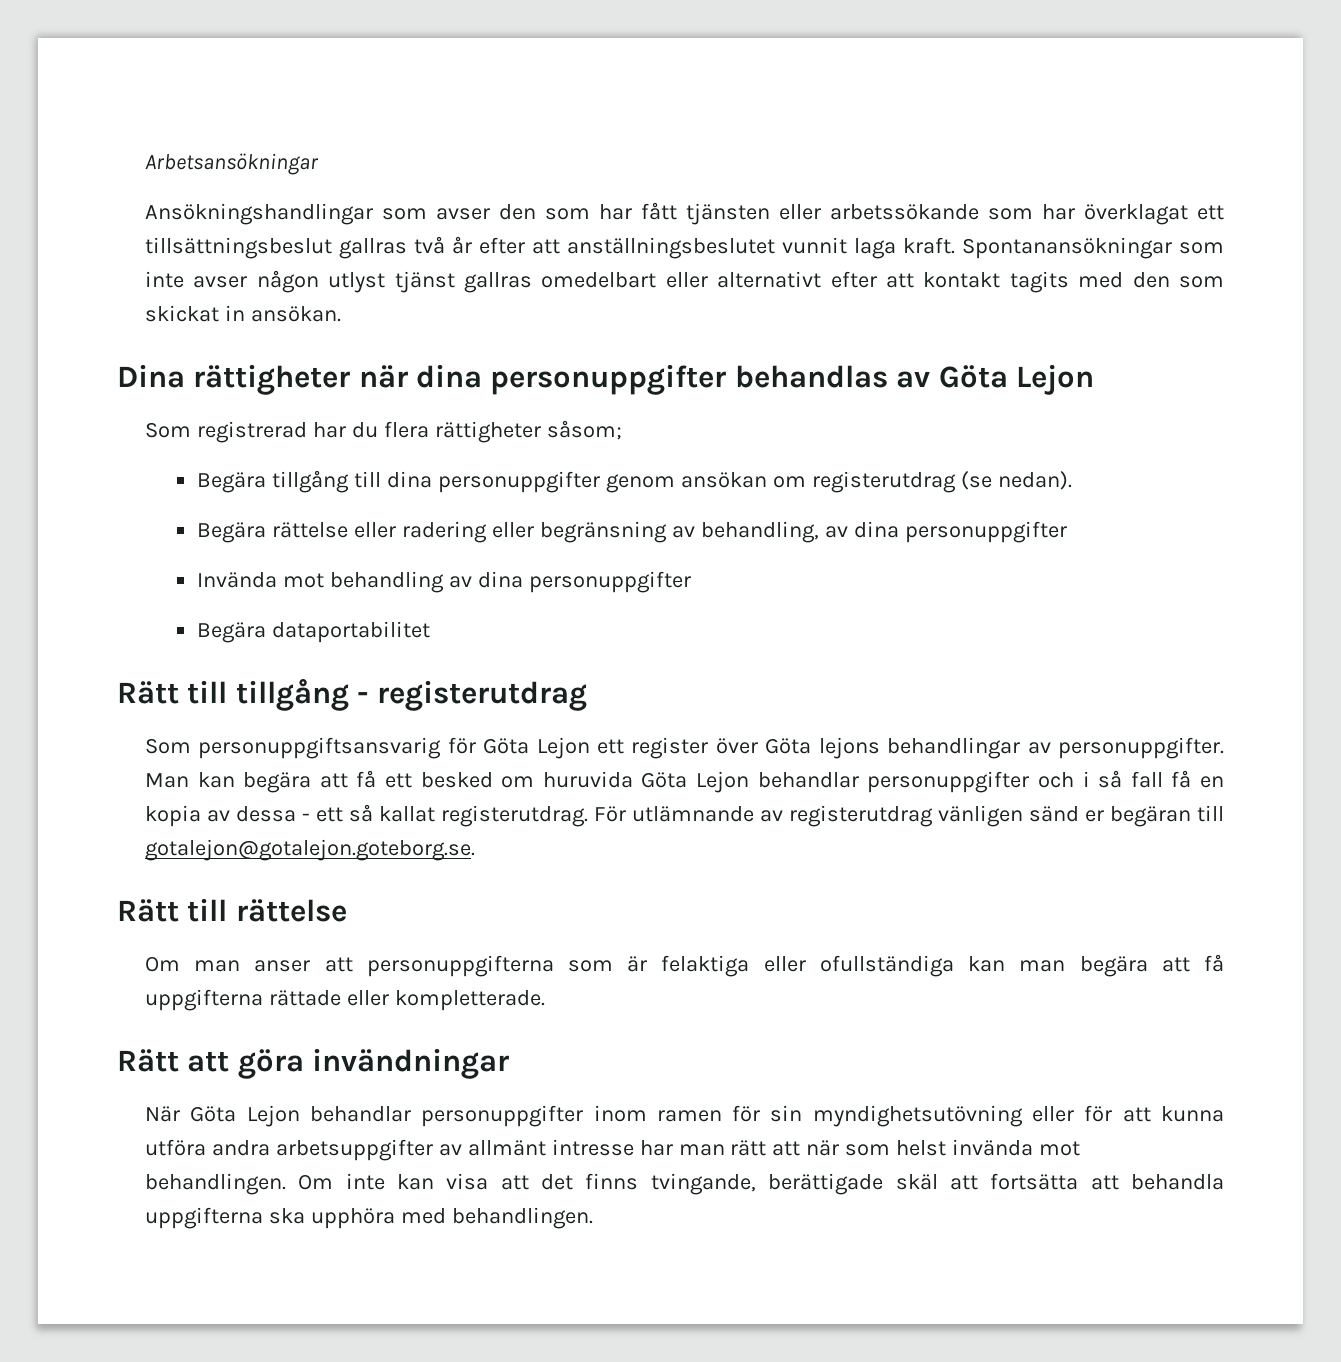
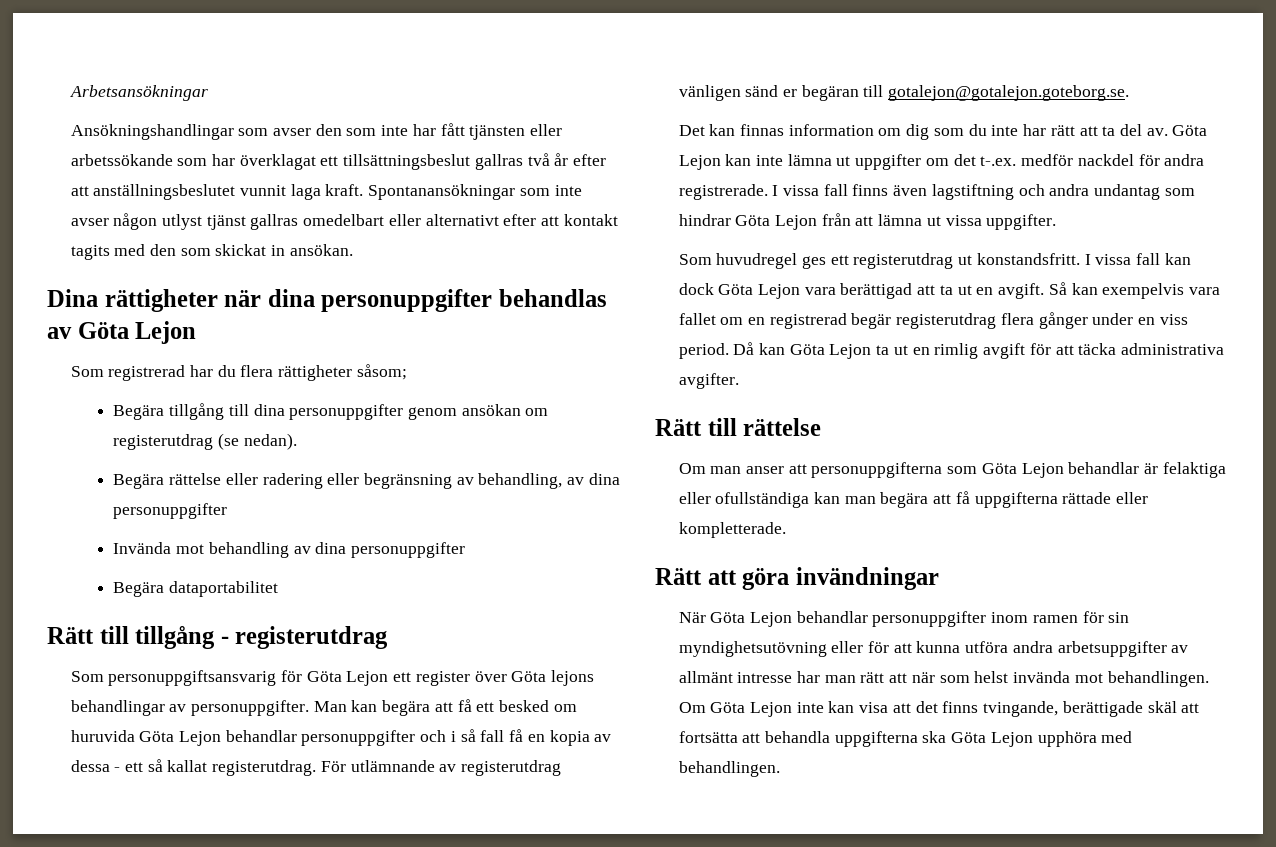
- Ansökningshandlingar som avser den som har fått tjänsten eller arbetssökande som har överklagat ett tillsättningsbeslut gallras två år efter att anställningsbeslutet vunnit laga kraft.
+ Ansökningshandlingar som avser den som inte har fått tjänsten eller arbetssökande som har överklagat ett tillsättningsbeslut gallras två år efter att anställningsbeslutet vunnit laga kraft.
+ Det kan finnas information om dig som du inte har rätt att ta del av. Göta Lejon kan inte lämna ut uppgifter om det t-.ex. medför nackdel för andra registrerade. I vissa fall finns även lagstiftning och andra undantag som hindrar Göta Lejon från att lämna ut vissa uppgifter.
+ Som huvudregel ges ett registerutdrag ut konstandsfritt. I vissa fall kan dock Göta Lejon vara berättigad att ta ut en avgift. Så kan exempelvis vara fallet om en registrerad begär registerutdrag flera gånger under en viss period. Då kan Göta Lejon ta ut en rimlig avgift för att täcka administrativa avgifter.
- Om man anser att personuppgifterna som är felaktiga eller ofullständiga kan man begära att få uppgifterna rättade eller kompletterade.
+ Om man anser att personuppgifterna som Göta Lejon behandlar är felaktiga eller ofullständiga kan man begära att få uppgifterna rättade eller kompletterade.
- Om inte kan visa att det finns tvingande, berättigade skäl att fortsätta att behandla uppgifterna ska upphöra med behandlingen.
+ Om Göta Lejon inte kan visa att det finns tvingande, berättigade skäl att fortsätta att behandla uppgifterna ska Göta Lejon upphöra med behandlingen.

